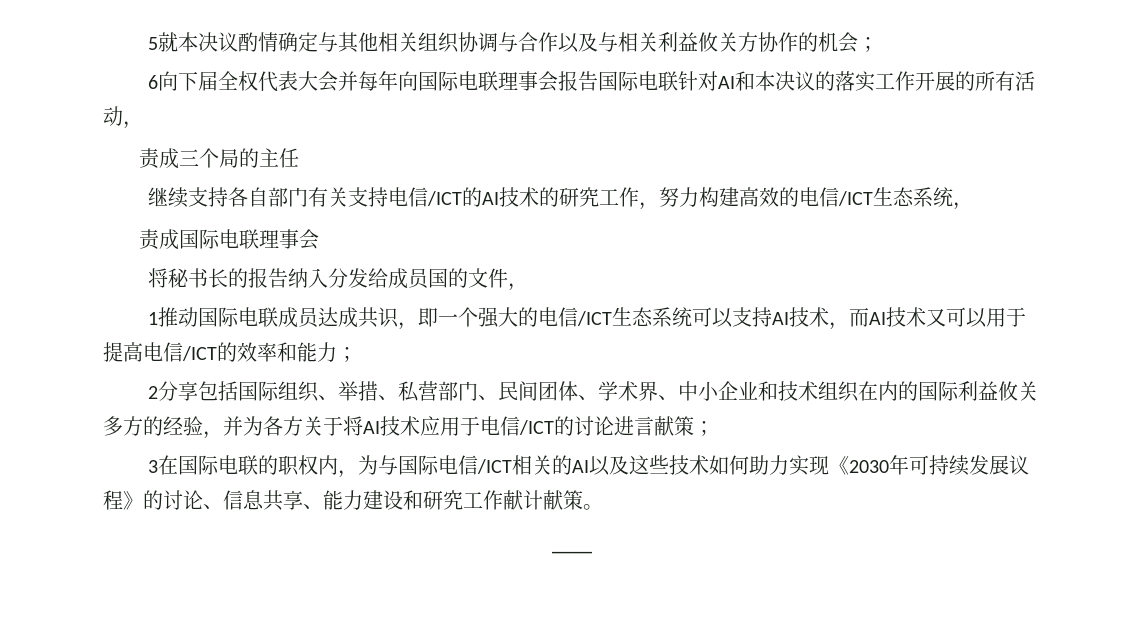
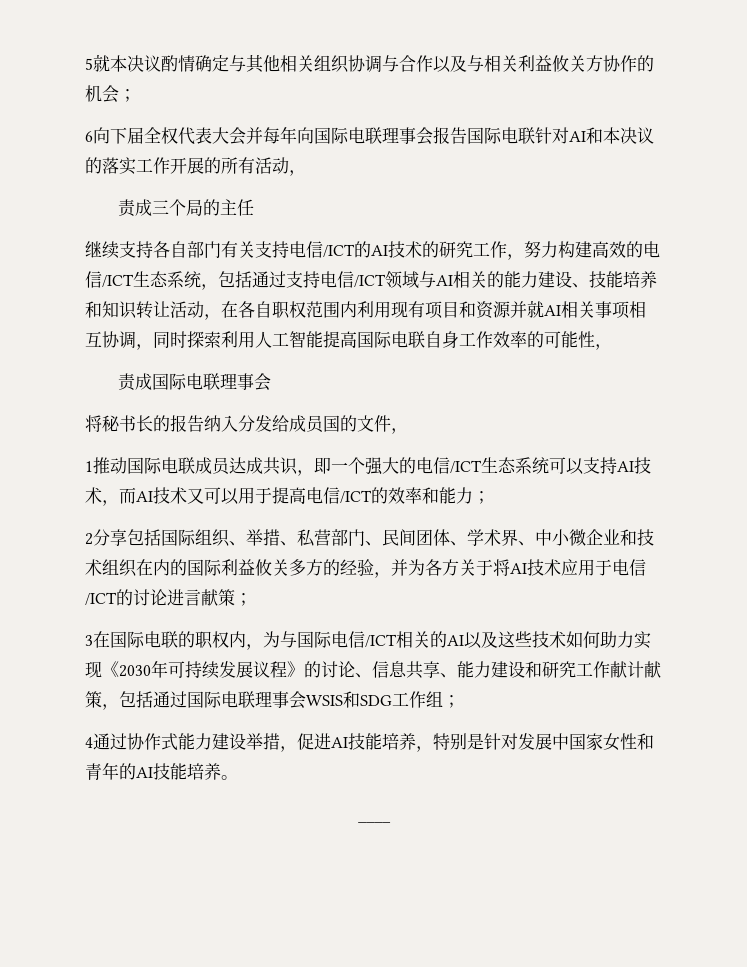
- 继续支持各自部门有关支持电信/ICT的AI技术的研究工作，努力构建高效的电信/ICT生态系统，
+ 继续支持各自部门有关支持电信/ICT的AI技术的研究工作，努力构建高效的电信/ICT生态系统，包括通过支持电信/ICT领域与AI相关的能力建设、技能培养和知识转让活动，在各自职权范围内利用现有项目和资源并就AI相关事项相互协调，同时探索利用人工智能提高国际电联自身工作效率的可能性，
- 2分享包括国际组织、举措、私营部门、民间团体、学术界、中小企业和技术组织在内的国际利益攸关多方的经验，并为各方关于将AI技术应用于电信/ICT的讨论进言献策；
+ 2分享包括国际组织、举措、私营部门、民间团体、学术界、中小微企业和技术组织在内的国际利益攸关多方的经验，并为各方关于将AI技术应用于电信/ICT的讨论进言献策；
- 3在国际电联的职权内，为与国际电信/ICT相关的AI以及这些技术如何助力实现《2030年可持续发展议程》的讨论、信息共享、能力建设和研究工作献计献策。
+ 3在国际电联的职权内，为与国际电信/ICT相关的AI以及这些技术如何助力实现《2030年可持续发展议程》的讨论、信息共享、能力建设和研究工作献计献策，包括通过国际电联理事会WSIS和SDG工作组；
+ 4通过协作式能力建设举措，促进AI技能培养，特别是针对发展中国家女性和青年的AI技能培养。

